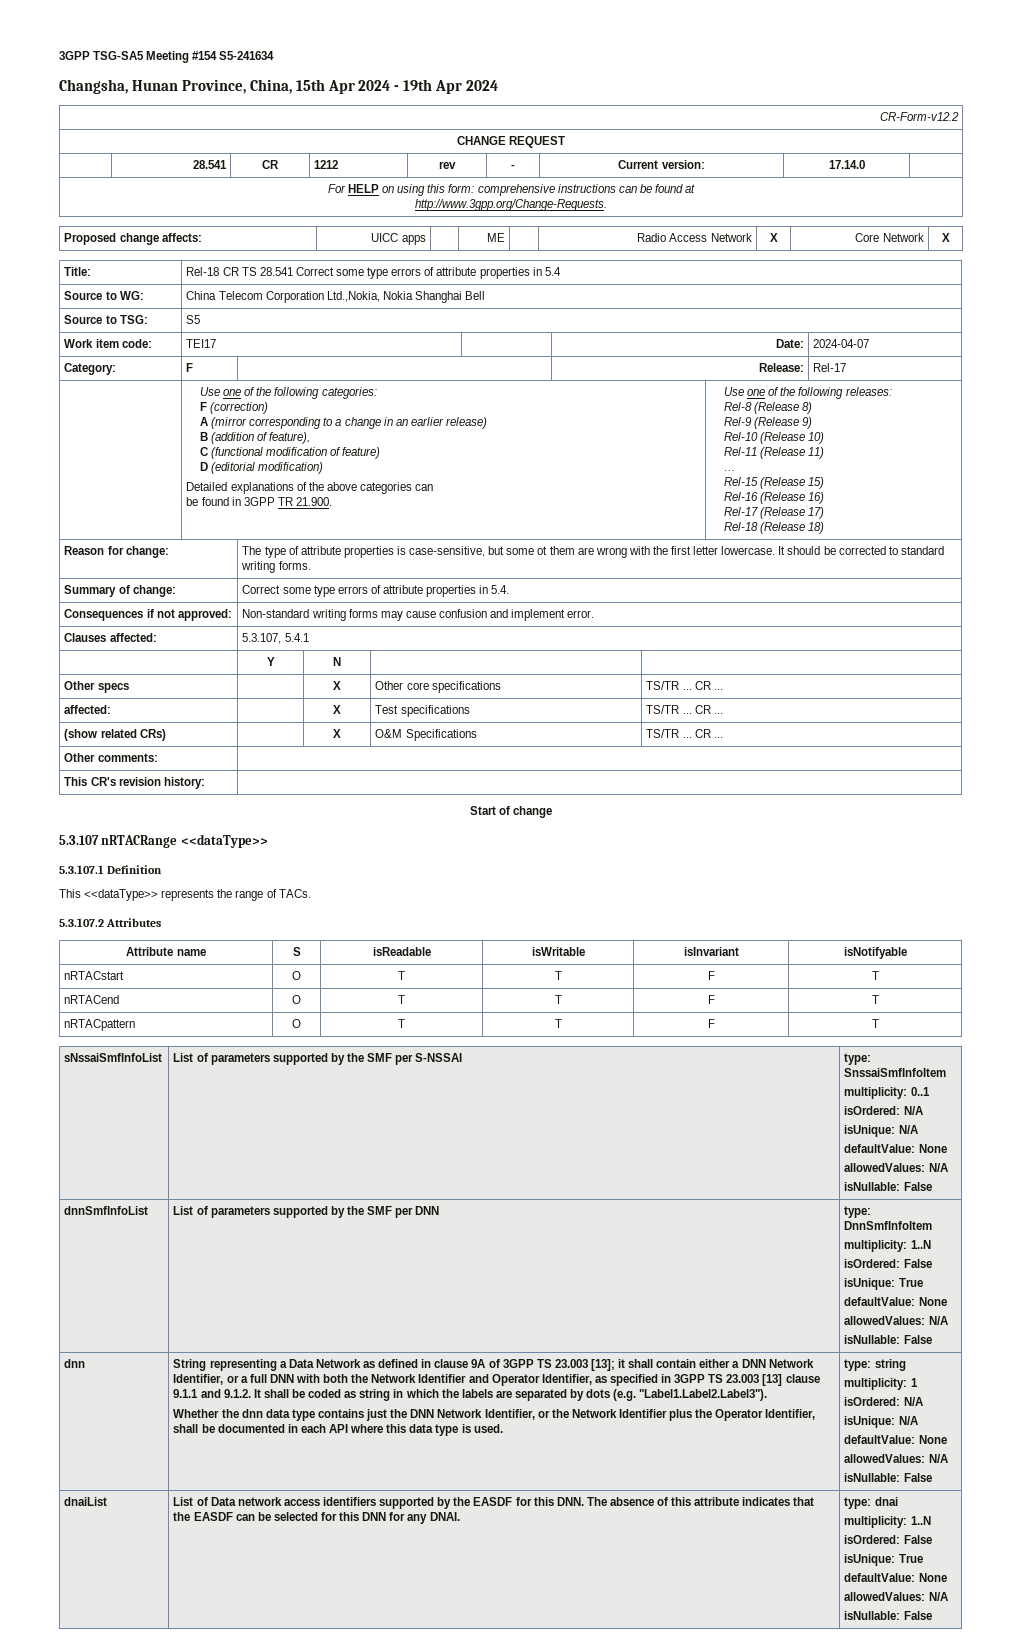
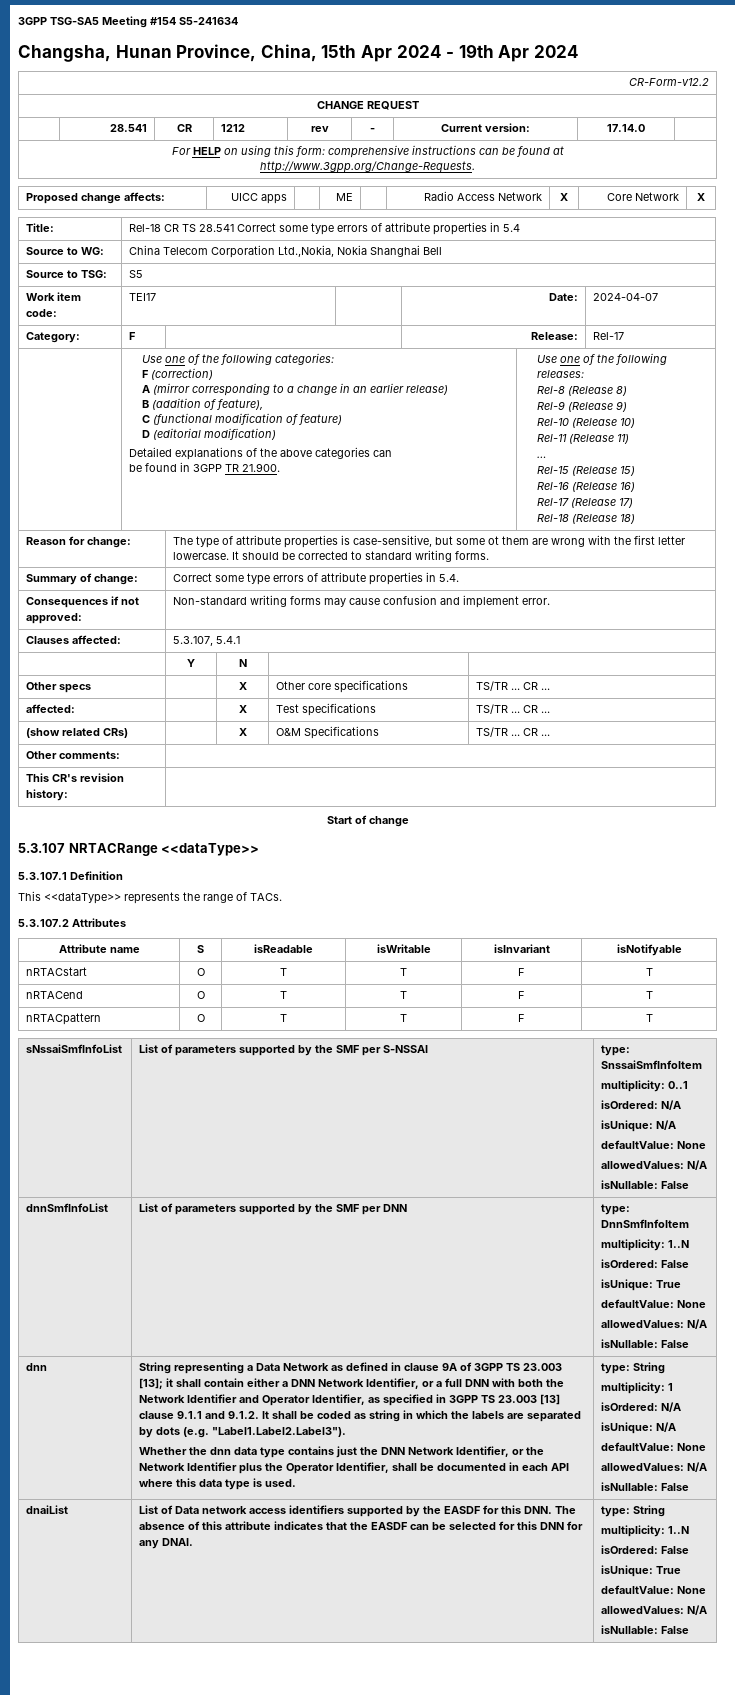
- 5.3.107 nRTACRange <<dataType>>
+ 5.3.107 NRTACRange <<dataType>>
- Whether the dnn data type contains just the DNN Network Identifier, or the Network Identifier plus the Operator Identifier, shall be documented in each API where this data type is used. | type: string
+ Whether the dnn data type contains just the DNN Network Identifier, or the Network Identifier plus the Operator Identifier, shall be documented in each API where this data type is used. | type: String
- List of Data network access identifiers supported by the EASDF for this DNN. The absence of this attribute indicates that the EASDF can be selected for this DNN for any DNAI. | type: dnai
+ List of Data network access identifiers supported by the EASDF for this DNN. The absence of this attribute indicates that the EASDF can be selected for this DNN for any DNAI. | type: String

